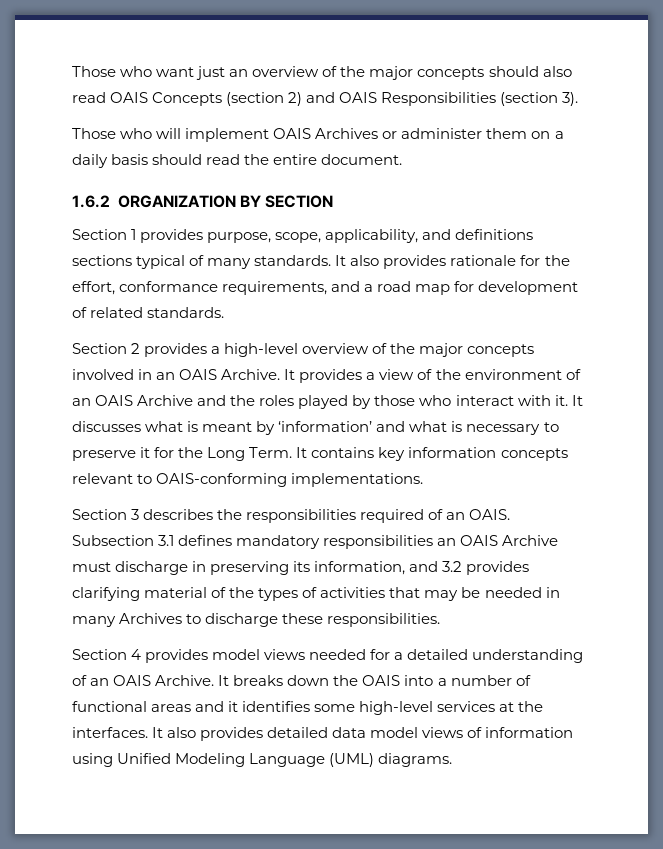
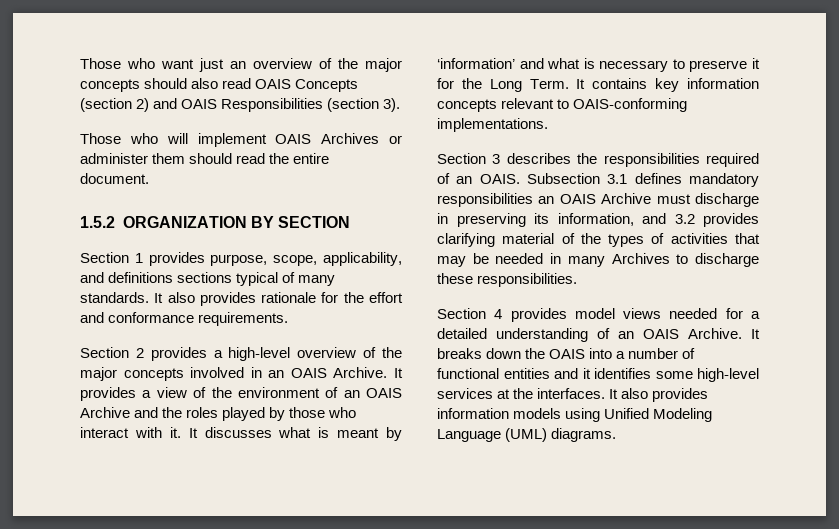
- Those who will implement OAIS Archives or administer them on a daily basis should read the entire document.
+ Those who will implement OAIS Archives or administer them should read the entire document.
- 1.6.2 ORGANIZATION BY SECTION
+ 1.5.2 ORGANIZATION BY SECTION
- It also provides rationale for the effort, conformance requirements, and a road map for development of related standards.
+ It also provides rationale for the effort and conformance requirements.
- It breaks down the OAIS into a number of functional areas and it identifies some high-level services at the interfaces.
+ It breaks down the OAIS into a number of functional entities and it identifies some high-level services at the interfaces.
- It also provides detailed data model views of information using Unified Modeling Language (UML) diagrams.
+ It also provides information models using Unified Modeling Language (UML) diagrams.

